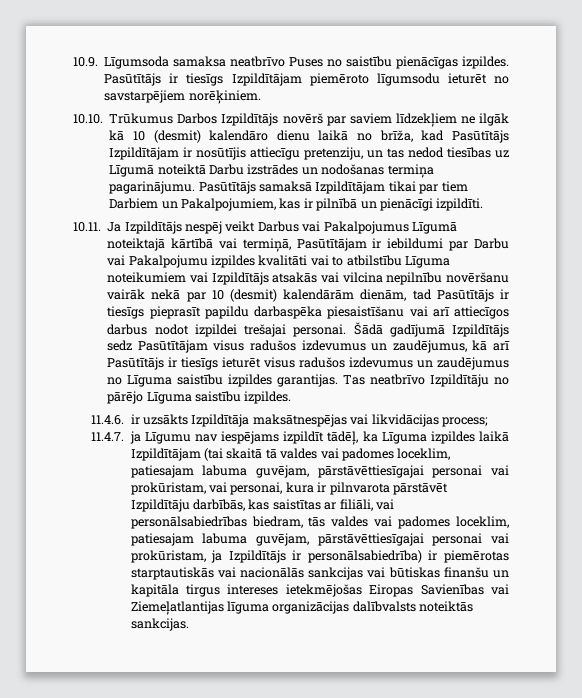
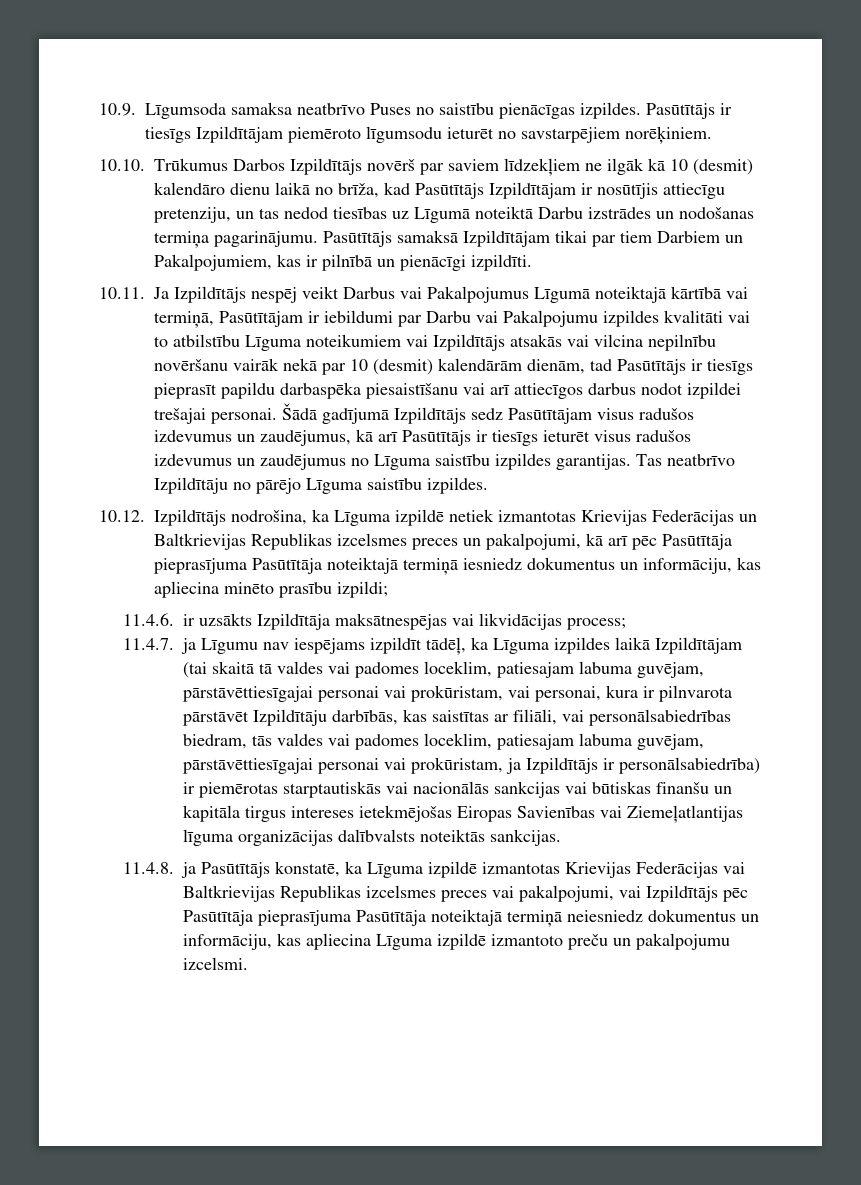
+ 10.12. Izpildītājs nodrošina, ka Līguma izpildē netiek izmantotas Krievijas Federācijas un Baltkrievijas Republikas izcelsmes preces un pakalpojumi, kā arī pēc Pasūtītāja pieprasījuma Pasūtītāja noteiktajā termiņā iesniedz dokumentus un informāciju, kas apliecina minēto prasību izpildi;
+ 11.4.8. ja Pasūtītājs konstatē, ka Līguma izpildē izmantotas Krievijas Federācijas vai Baltkrievijas Republikas izcelsmes preces vai pakalpojumi, vai Izpildītājs pēc Pasūtītāja pieprasījuma Pasūtītāja noteiktajā termiņā neiesniedz dokumentus un informāciju, kas apliecina Līguma izpildē izmantoto preču un pakalpojumu izcelsmi.

